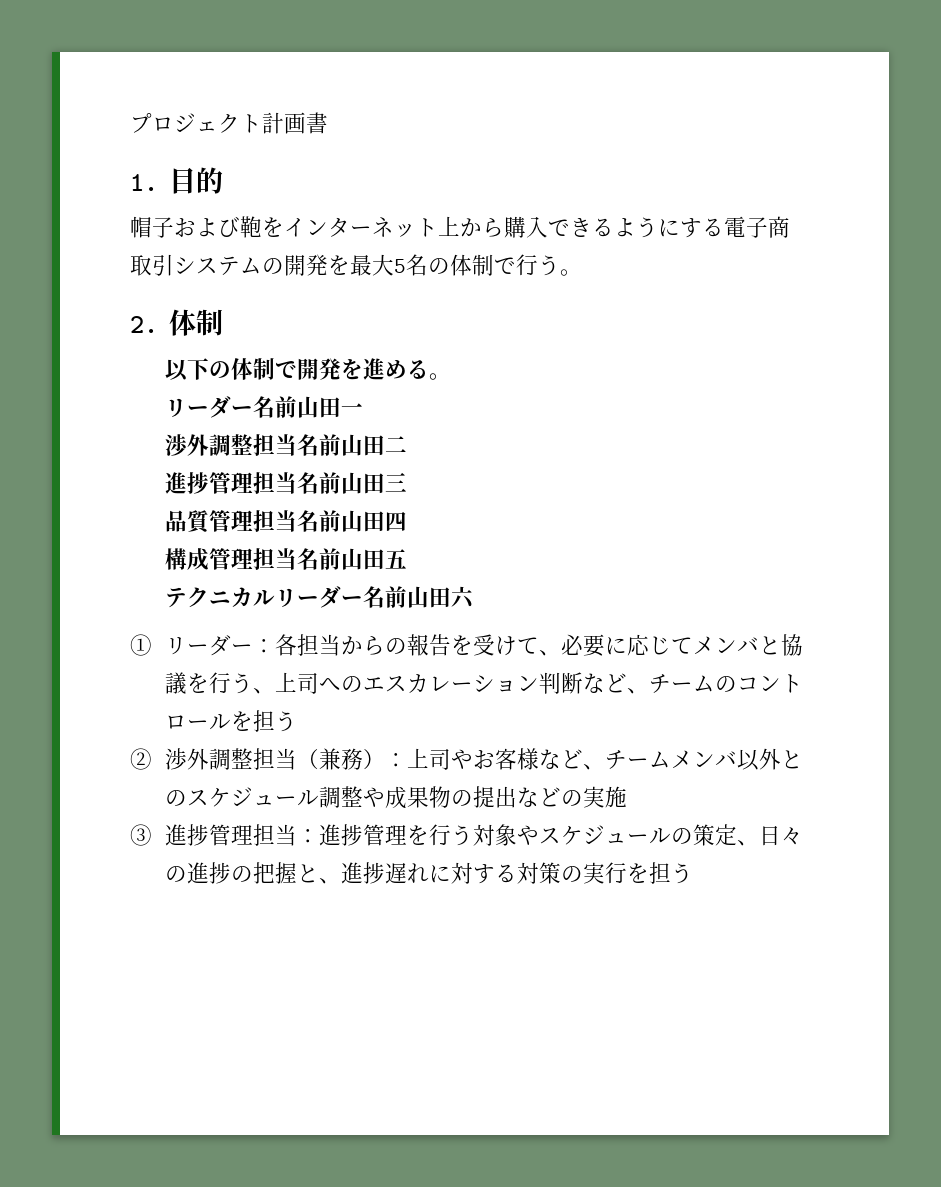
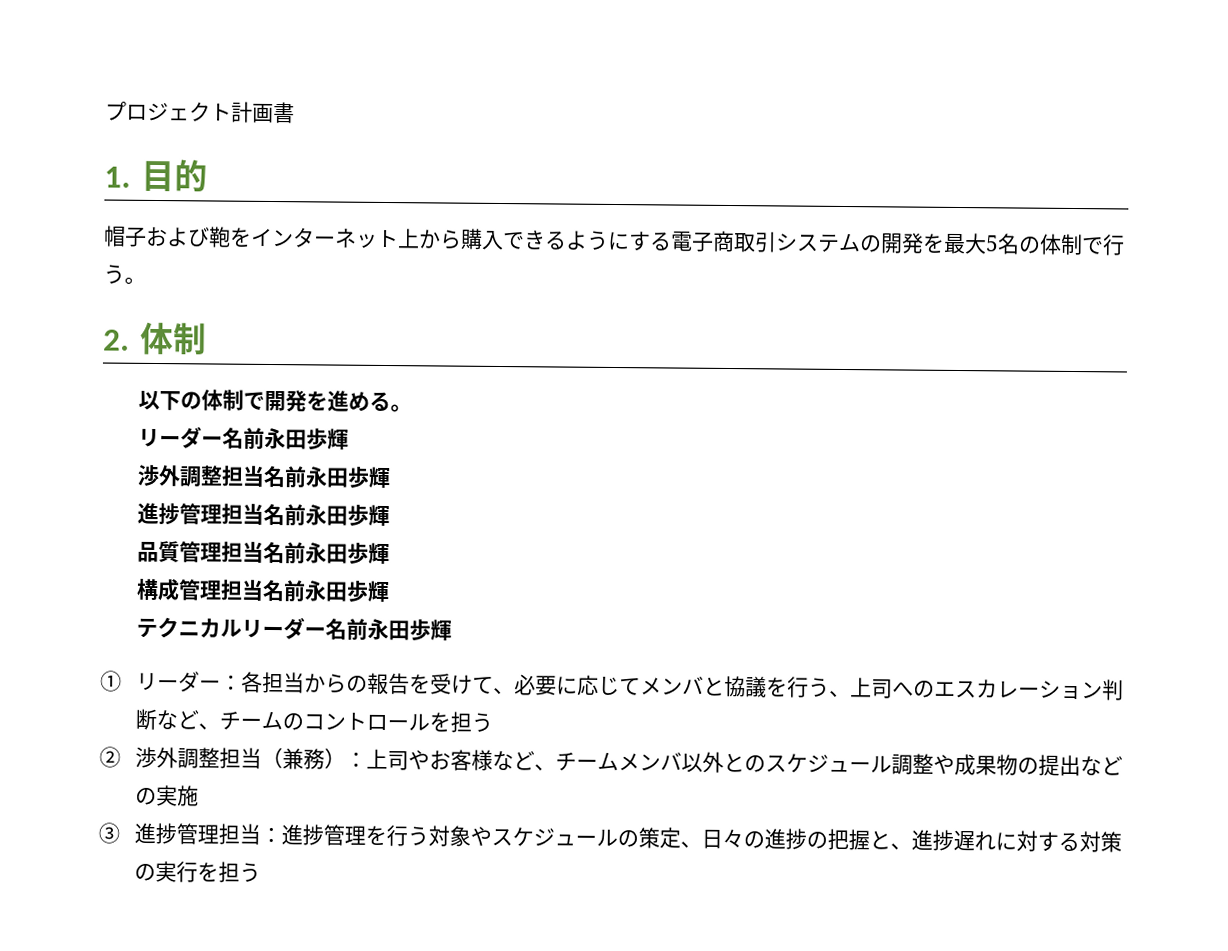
  以下の体制で開発を進める。
- リーダー名前山田一
+ リーダー名前永田歩輝
- 渉外調整担当名前山田二
+ 渉外調整担当名前永田歩輝
- 進捗管理担当名前山田三
+ 進捗管理担当名前永田歩輝
- 品質管理担当名前山田四
+ 品質管理担当名前永田歩輝
- 構成管理担当名前山田五
+ 構成管理担当名前永田歩輝
- テクニカルリーダー名前山田六
+ テクニカルリーダー名前永田歩輝

